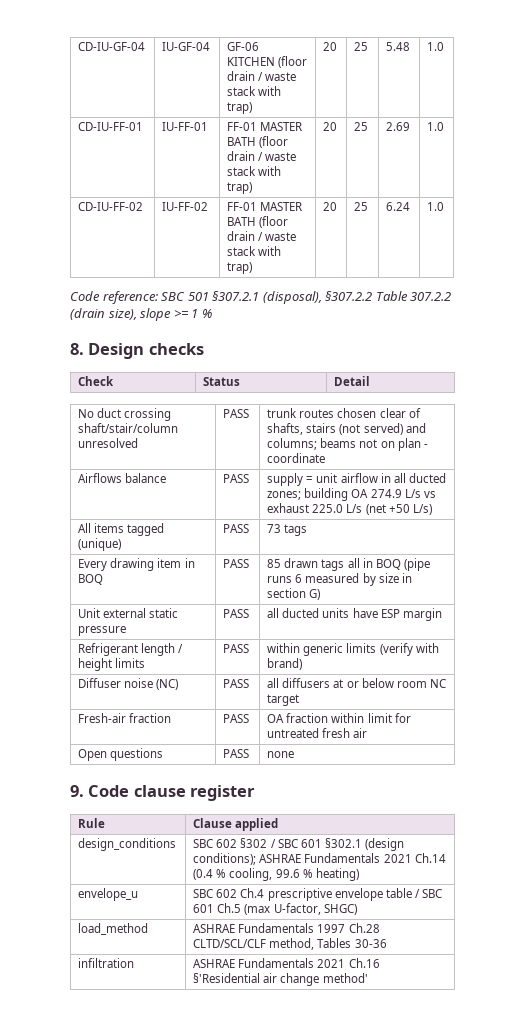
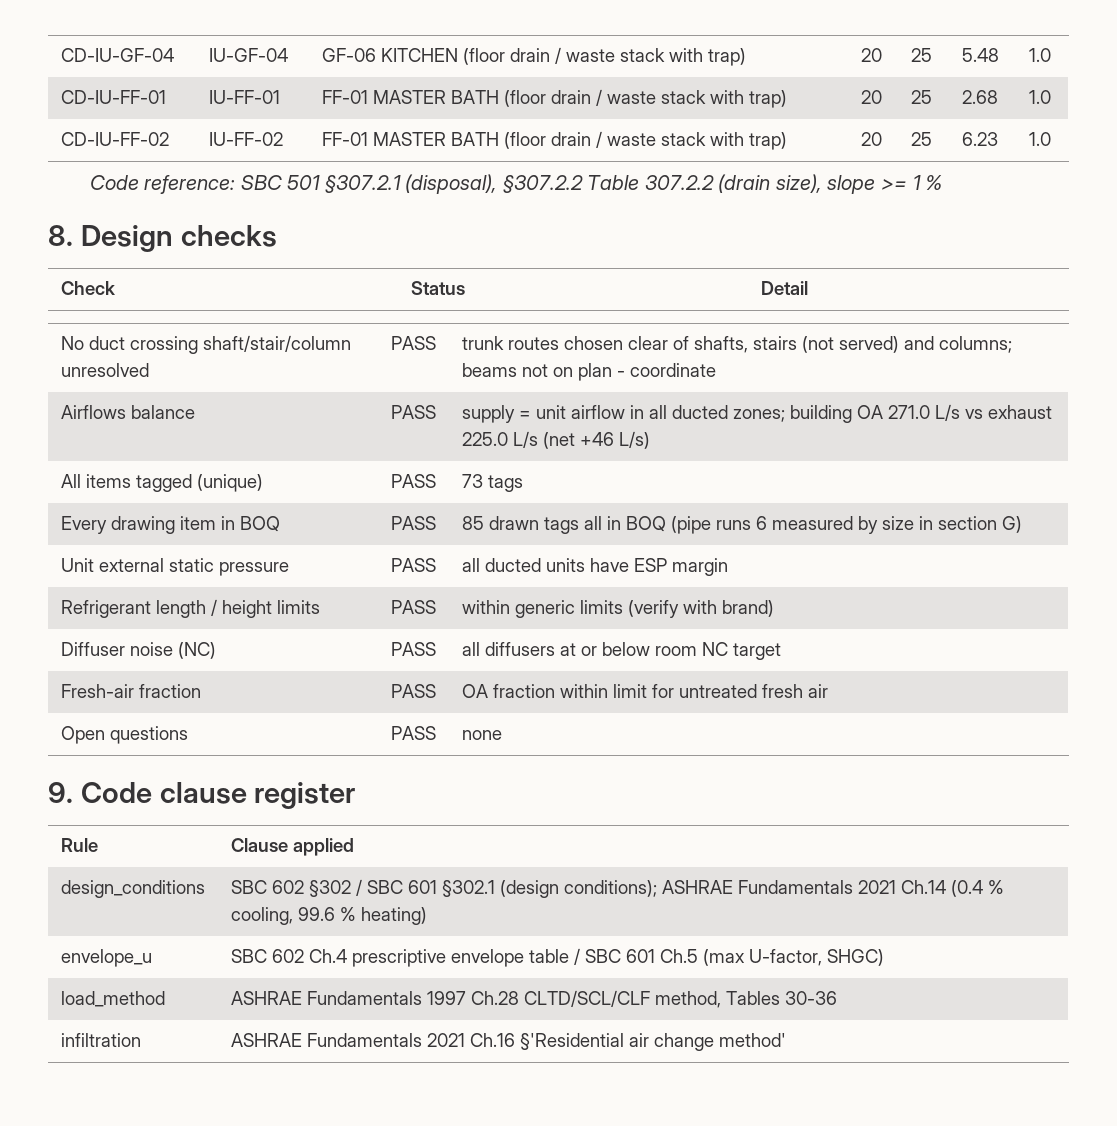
- CD-IU-FF-01 | IU-FF-01 | FF-01 MASTER BATH (floor drain / waste stack with trap) | 20 | 25 | 2.69 | 1.0
+ CD-IU-FF-01 | IU-FF-01 | FF-01 MASTER BATH (floor drain / waste stack with trap) | 20 | 25 | 2.68 | 1.0
- CD-IU-FF-02 | IU-FF-02 | FF-01 MASTER BATH (floor drain / waste stack with trap) | 20 | 25 | 6.24 | 1.0
+ CD-IU-FF-02 | IU-FF-02 | FF-01 MASTER BATH (floor drain / waste stack with trap) | 20 | 25 | 6.23 | 1.0
- Airflows balance | PASS | supply = unit airflow in all ducted zones; building OA 274.9 L/s vs exhaust 225.0 L/s (net +50 L/s)
+ Airflows balance | PASS | supply = unit airflow in all ducted zones; building OA 271.0 L/s vs exhaust 225.0 L/s (net +46 L/s)

